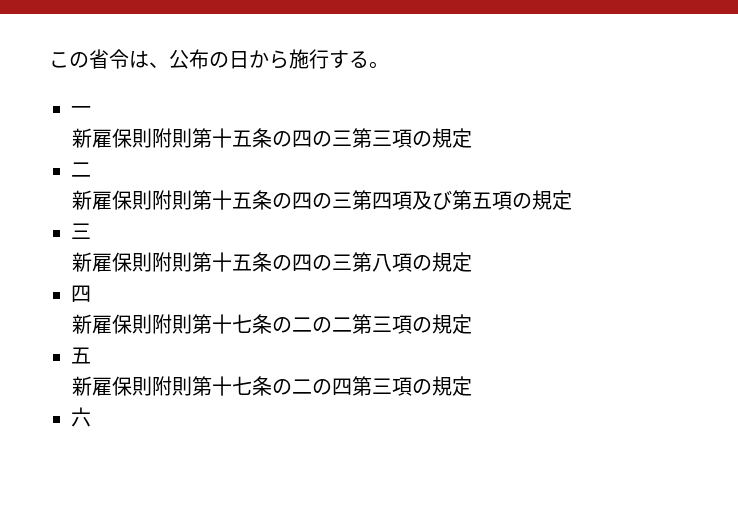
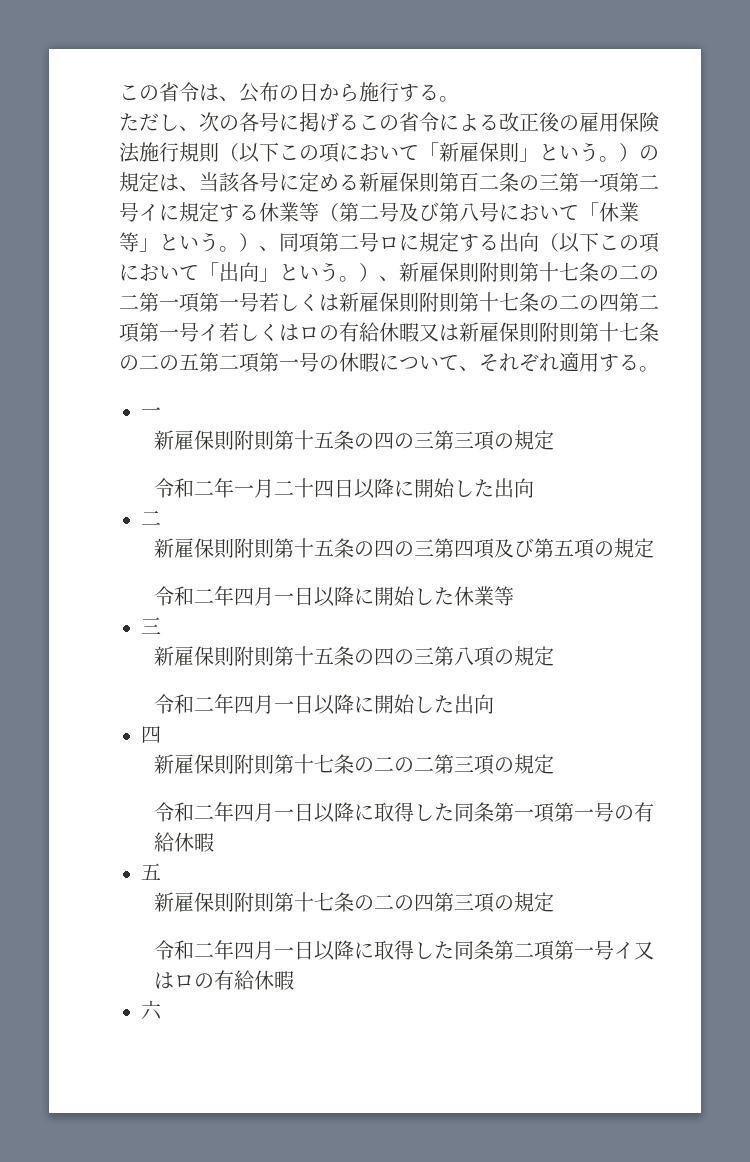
+ ただし、次の各号に掲げるこの省令による改正後の雇用保険法施行規則（以下この項において「新雇保則」という。）の規定は、当該各号に定める新雇保則第百二条の三第一項第二号イに規定する休業等（第二号及び第八号において「休業等」という。）、同項第二号ロに規定する出向（以下この項において「出向」という。）、新雇保則附則第十七条の二の二第一項第一号若しくは新雇保則附則第十七条の二の四第二項第一号イ若しくはロの有給休暇又は新雇保則附則第十七条の二の五第二項第一号の休暇について、それぞれ適用する。
+ 令和二年一月二十四日以降に開始した出向
+ 令和二年四月一日以降に開始した休業等
+ 令和二年四月一日以降に開始した出向
+ 令和二年四月一日以降に取得した同条第一項第一号の有給休暇
+ 令和二年四月一日以降に取得した同条第二項第一号イ又はロの有給休暇

